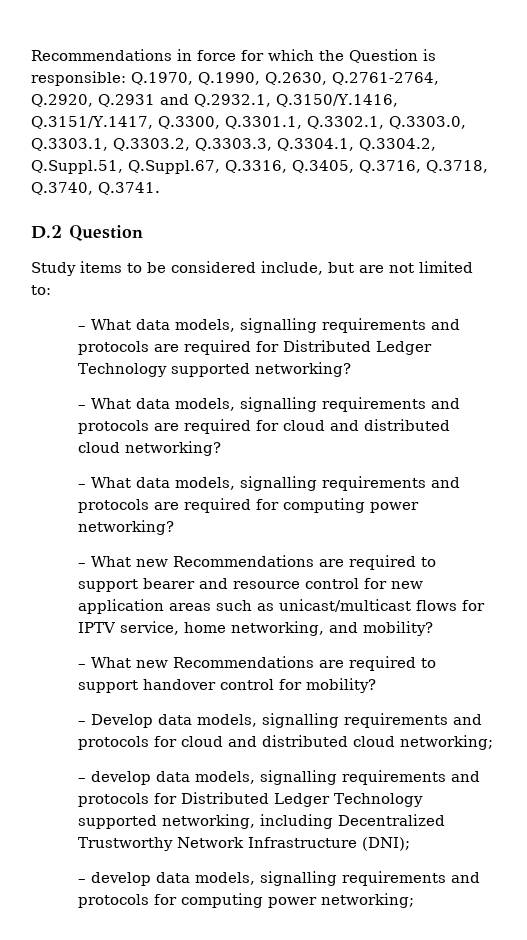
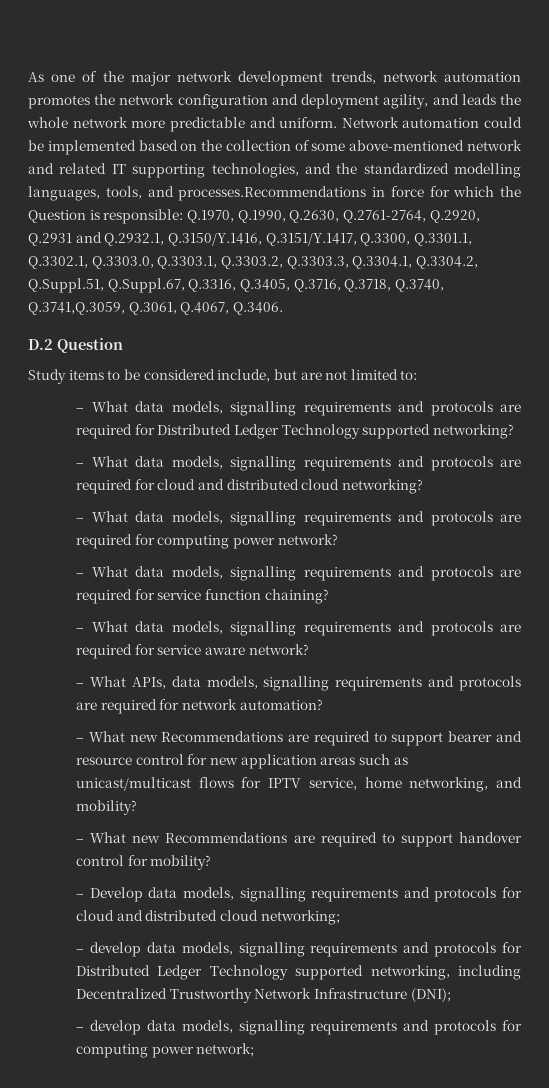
- Recommendations in force for which the Question is responsible: Q.1970, Q.1990, Q.2630, Q.2761-2764, Q.2920, Q.2931 and Q.2932.1, Q.3150/Y.1416, Q.3151/Y.1417, Q.3300, Q.3301.1, Q.3302.1, Q.3303.0, Q.3303.1, Q.3303.2, Q.3303.3, Q.3304.1, Q.3304.2, Q.Suppl.51, Q.Suppl.67, Q.3316, Q.3405, Q.3716, Q.3718, Q.3740, Q.3741.
+ As one of the major network development trends, network automation promotes the network configuration and deployment agility, and leads the whole network more predictable and uniform. Network automation could be implemented based on the collection of some above-mentioned network and related IT supporting technologies, and the standardized modelling languages, tools, and processes.Recommendations in force for which the Question is responsible: Q.1970, Q.1990, Q.2630, Q.2761-2764, Q.2920, Q.2931 and Q.2932.1, Q.3150/Y.1416, Q.3151/Y.1417, Q.3300, Q.3301.1, Q.3302.1, Q.3303.0, Q.3303.1, Q.3303.2, Q.3303.3, Q.3304.1, Q.3304.2, Q.Suppl.51, Q.Suppl.67, Q.3316, Q.3405, Q.3716, Q.3718, Q.3740, Q.3741,Q.3059, Q.3061, Q.4067, Q.3406.
- – What data models, signalling requirements and protocols are required for computing power networking?
+ – What data models, signalling requirements and protocols are required for computing power network?
+ – What data models, signalling requirements and protocols are required for service function chaining?
+ – What data models, signalling requirements and protocols are required for service aware network?
+ – What APIs, data models, signalling requirements and protocols are required for network automation?
- – develop data models, signalling requirements and protocols for computing power networking;
+ – develop data models, signalling requirements and protocols for computing power network;

